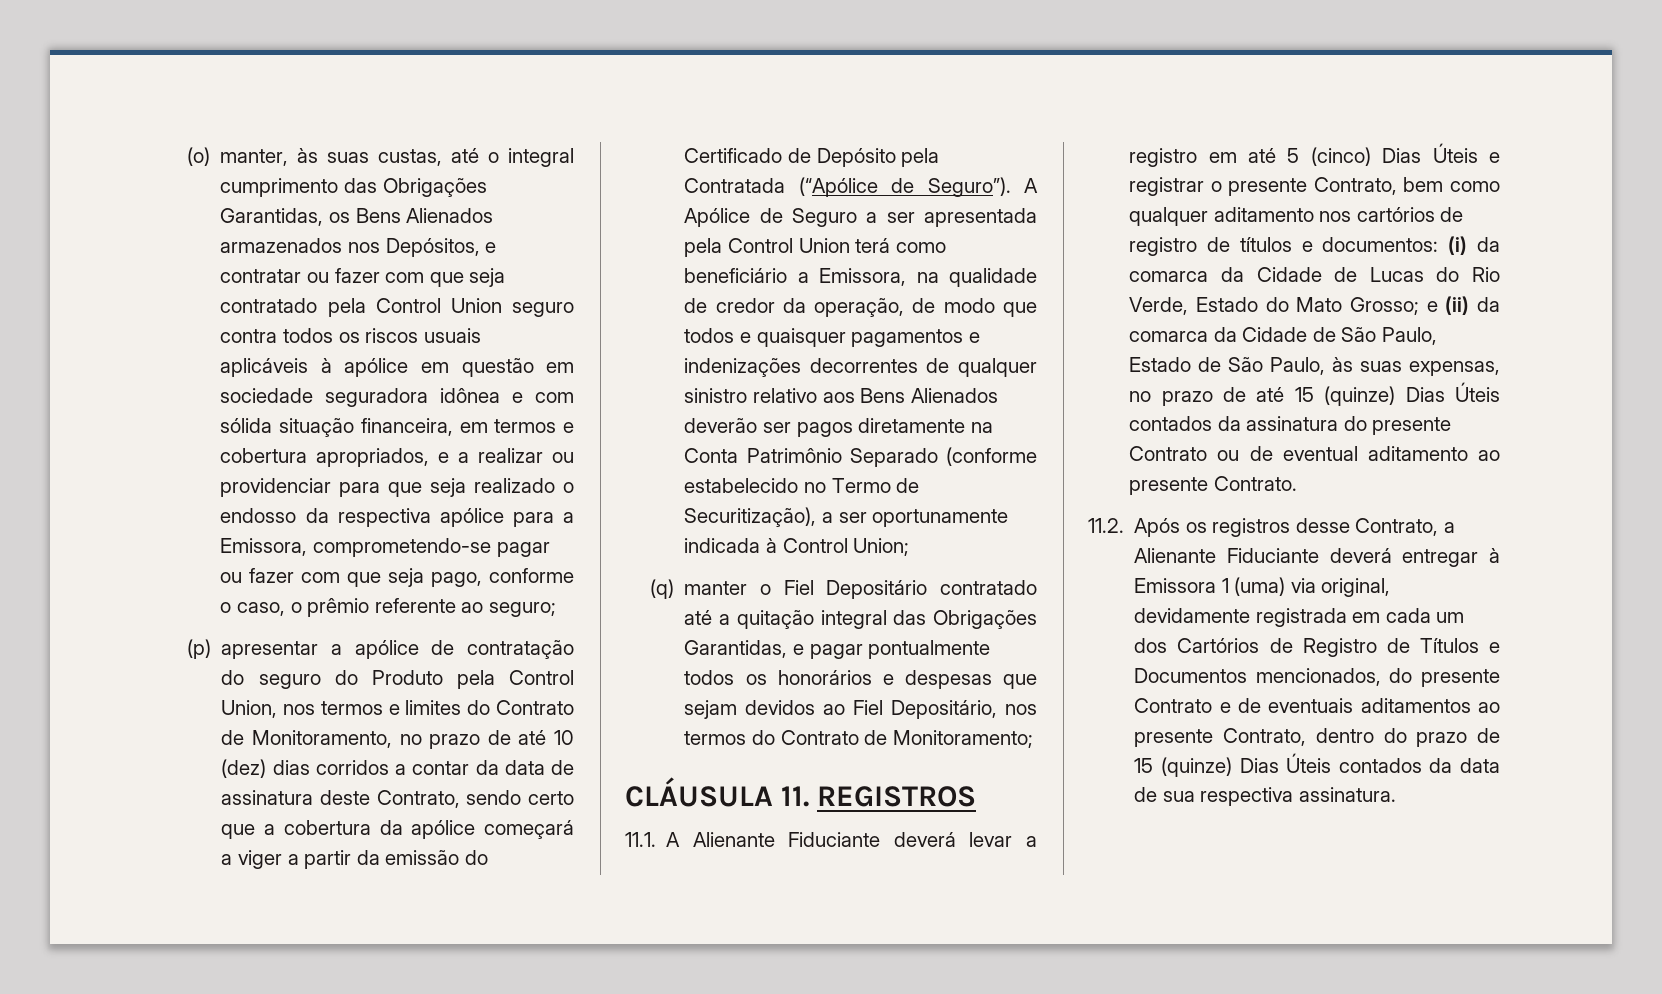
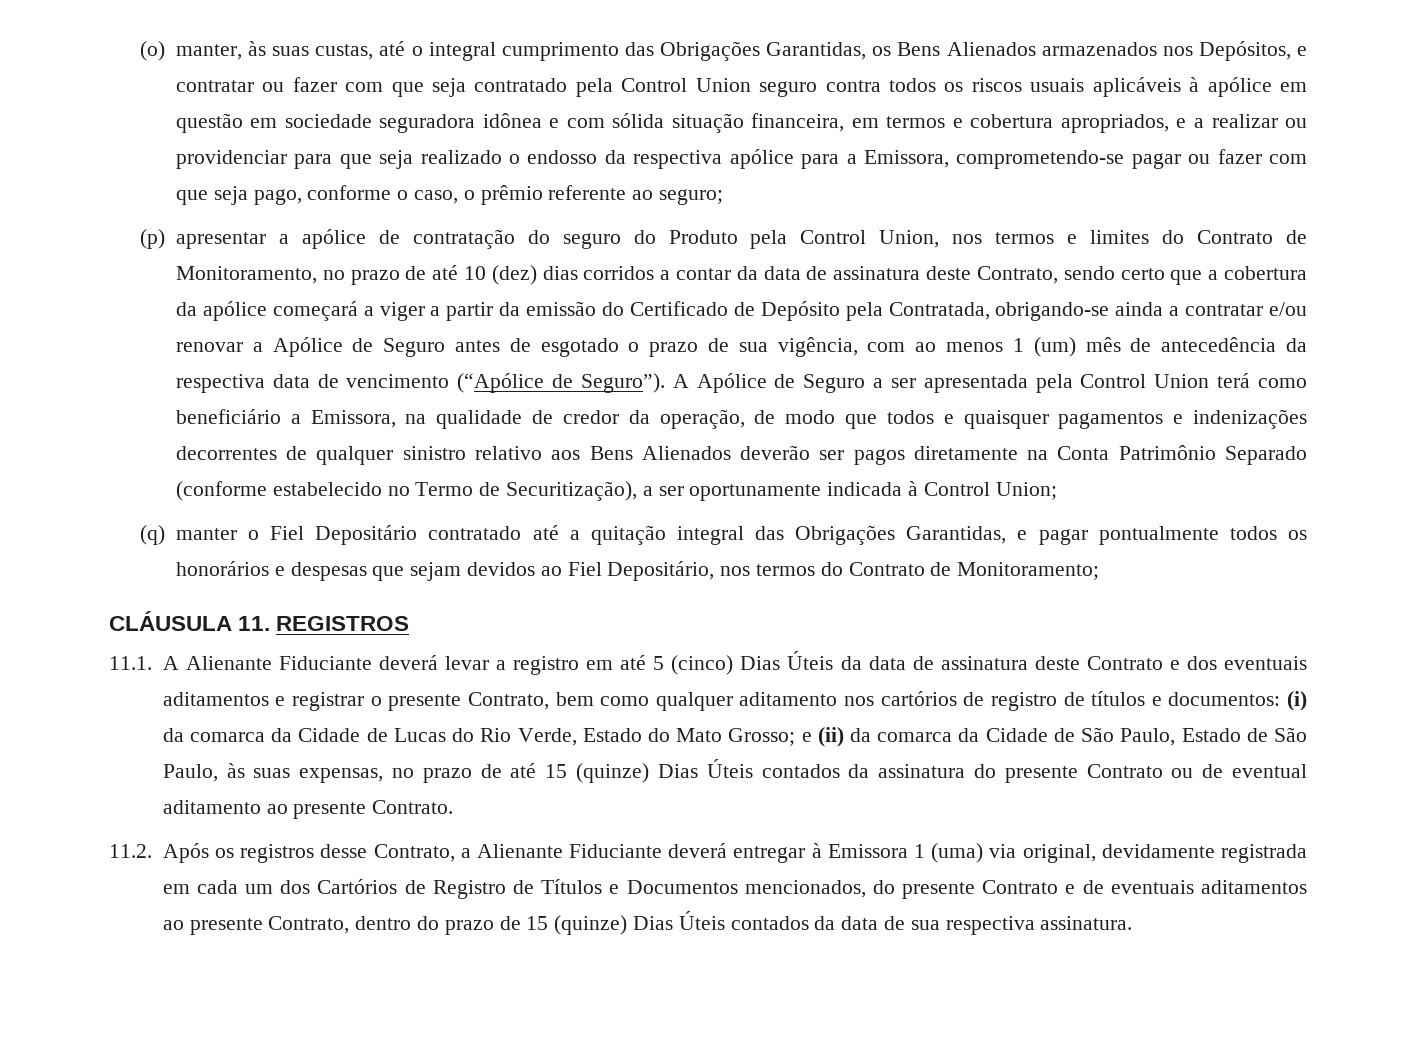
- (p) apresentar a apólice de contratação do seguro do Produto pela Control Union, nos termos e limites do Contrato de Monitoramento, no prazo de até 10 (dez) dias corridos a contar da data de assinatura deste Contrato, sendo certo que a cobertura da apólice começará a viger a partir da emissão do Certificado de Depósito pela Contratada (“Apólice de Seguro”).
+ (p) apresentar a apólice de contratação do seguro do Produto pela Control Union, nos termos e limites do Contrato de Monitoramento, no prazo de até 10 (dez) dias corridos a contar da data de assinatura deste Contrato, sendo certo que a cobertura da apólice começará a viger a partir da emissão do Certificado de Depósito pela Contratada, obrigando-se ainda a contratar e/ou renovar a Apólice de Seguro antes de esgotado o prazo de sua vigência, com ao menos 1 (um) mês de antecedência da respectiva data de vencimento (“Apólice de Seguro”).
- 11.1. A Alienante Fiduciante deverá levar a registro em até 5 (cinco) Dias Úteis e registrar o presente Contrato, bem como qualquer aditamento nos cartórios de registro de títulos e documentos:
+ 11.1. A Alienante Fiduciante deverá levar a registro em até 5 (cinco) Dias Úteis da data de assinatura deste Contrato e dos eventuais aditamentos e registrar o presente Contrato, bem como qualquer aditamento nos cartórios de registro de títulos e documentos:

